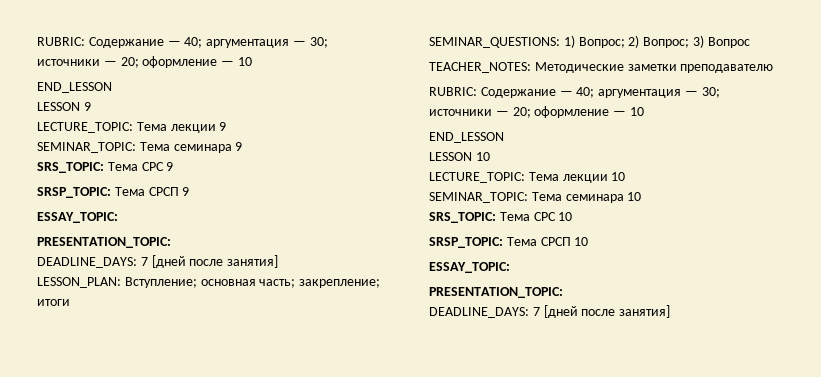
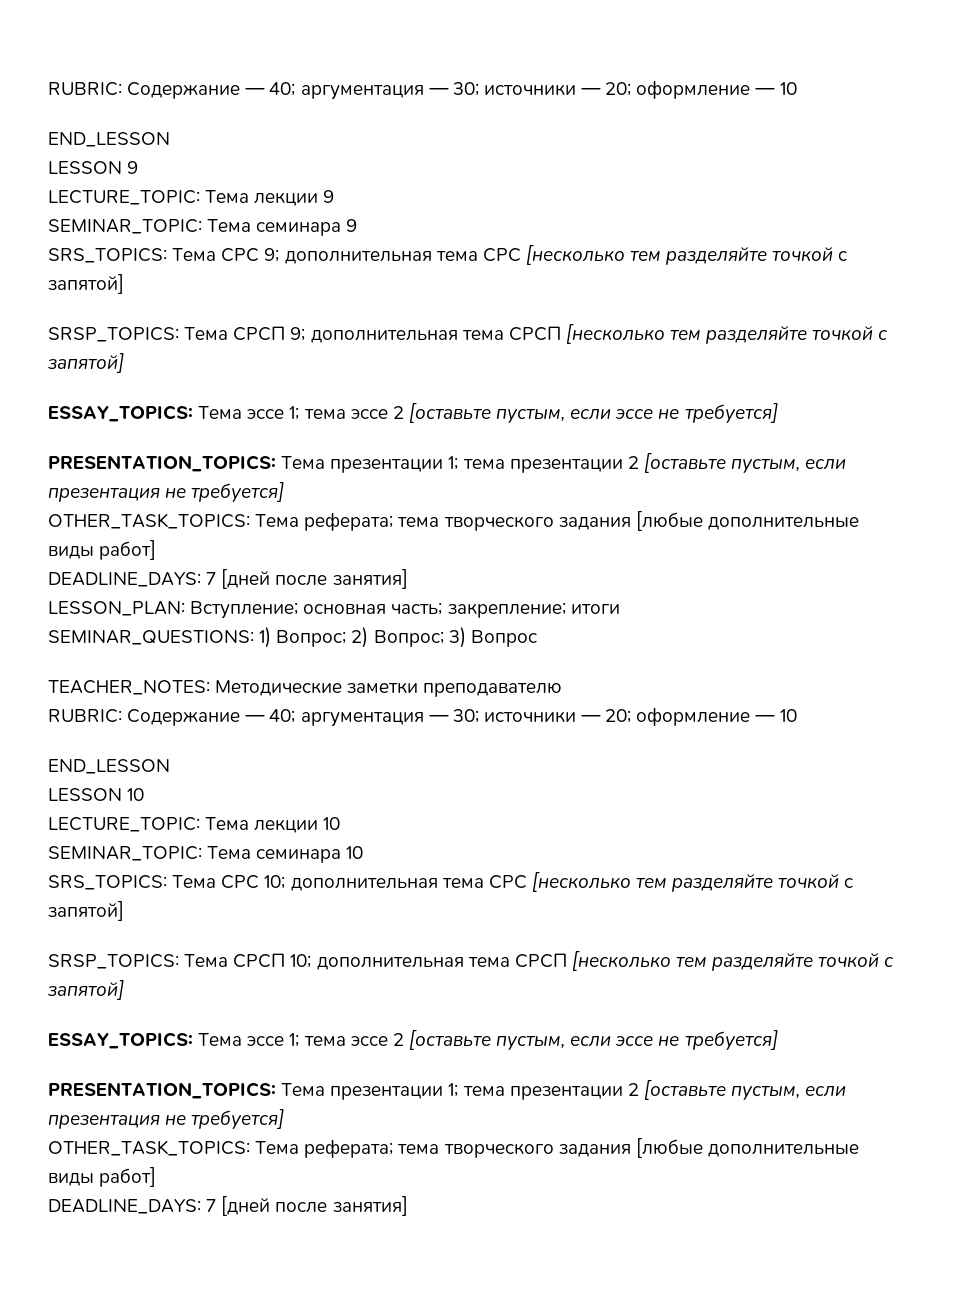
- SRS_TOPIC: Тема СРС 9
- SRSP_TOPIC: Тема СРСП 9
- ESSAY_TOPIC:
- PRESENTATION_TOPIC:
+ SRS_TOPICS: Тема СРС 9; дополнительная тема СРС [несколько тем разделяйте точкой с запятой]
+ SRSP_TOPICS: Тема СРСП 9; дополнительная тема СРСП [несколько тем разделяйте точкой с запятой]
+ ESSAY_TOPICS: Тема эссе 1; тема эссе 2 [оставьте пустым, если эссе не требуется]
+ PRESENTATION_TOPICS: Тема презентации 1; тема презентации 2 [оставьте пустым, если презентация не требуется]
+ OTHER_TASK_TOPICS: Тема реферата; тема творческого задания [любые дополнительные виды работ]
- SRS_TOPIC: Тема СРС 10
- SRSP_TOPIC: Тема СРСП 10
- ESSAY_TOPIC:
- PRESENTATION_TOPIC:
+ SRS_TOPICS: Тема СРС 10; дополнительная тема СРС [несколько тем разделяйте точкой с запятой]
+ SRSP_TOPICS: Тема СРСП 10; дополнительная тема СРСП [несколько тем разделяйте точкой с запятой]
+ ESSAY_TOPICS: Тема эссе 1; тема эссе 2 [оставьте пустым, если эссе не требуется]
+ PRESENTATION_TOPICS: Тема презентации 1; тема презентации 2 [оставьте пустым, если презентация не требуется]
+ OTHER_TASK_TOPICS: Тема реферата; тема творческого задания [любые дополнительные виды работ]

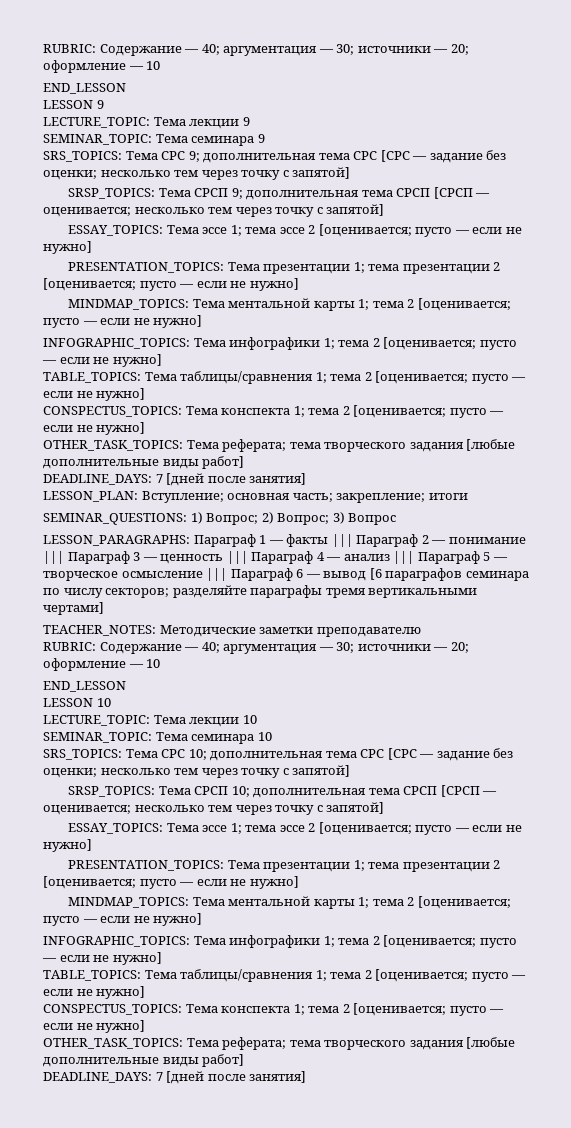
- SRS_TOPICS: Тема СРС 9; дополнительная тема СРС [несколько тем разделяйте точкой с запятой]
+ SRS_TOPICS: Тема СРС 9; дополнительная тема СРС [СРС — задание без оценки; несколько тем через точку с запятой]
- SRSP_TOPICS: Тема СРСП 9; дополнительная тема СРСП [несколько тем разделяйте точкой с запятой]
- ESSAY_TOPICS: Тема эссе 1; тема эссе 2 [оставьте пустым, если эссе не требуется]
- PRESENTATION_TOPICS: Тема презентации 1; тема презентации 2 [оставьте пустым, если презентация не требуется]
+ SRSP_TOPICS: Тема СРСП 9; дополнительная тема СРСП [СРСП — оценивается; несколько тем через точку с запятой]
+ ESSAY_TOPICS: Тема эссе 1; тема эссе 2 [оценивается; пусто — если не нужно]
+ PRESENTATION_TOPICS: Тема презентации 1; тема презентации 2 [оценивается; пусто — если не нужно]
+ MINDMAP_TOPICS: Тема ментальной карты 1; тема 2 [оценивается; пусто — если не нужно]
+ INFOGRAPHIC_TOPICS: Тема инфографики 1; тема 2 [оценивается; пусто — если не нужно]
+ TABLE_TOPICS: Тема таблицы/сравнения 1; тема 2 [оценивается; пусто — если не нужно]
+ CONSPECTUS_TOPICS: Тема конспекта 1; тема 2 [оценивается; пусто — если не нужно]
+ LESSON_PARAGRAPHS: Параграф 1 — факты ||| Параграф 2 — понимание ||| Параграф 3 — ценность ||| Параграф 4 — анализ ||| Параграф 5 — творческое осмысление ||| Параграф 6 — вывод [6 параграфов семинара по числу секторов; разделяйте параграфы тремя вертикальными чертами]
- SRS_TOPICS: Тема СРС 10; дополнительная тема СРС [несколько тем разделяйте точкой с запятой]
+ SRS_TOPICS: Тема СРС 10; дополнительная тема СРС [СРС — задание без оценки; несколько тем через точку с запятой]
- SRSP_TOPICS: Тема СРСП 10; дополнительная тема СРСП [несколько тем разделяйте точкой с запятой]
- ESSAY_TOPICS: Тема эссе 1; тема эссе 2 [оставьте пустым, если эссе не требуется]
- PRESENTATION_TOPICS: Тема презентации 1; тема презентации 2 [оставьте пустым, если презентация не требуется]
+ SRSP_TOPICS: Тема СРСП 10; дополнительная тема СРСП [СРСП — оценивается; несколько тем через точку с запятой]
+ ESSAY_TOPICS: Тема эссе 1; тема эссе 2 [оценивается; пусто — если не нужно]
+ PRESENTATION_TOPICS: Тема презентации 1; тема презентации 2 [оценивается; пусто — если не нужно]
+ MINDMAP_TOPICS: Тема ментальной карты 1; тема 2 [оценивается; пусто — если не нужно]
+ INFOGRAPHIC_TOPICS: Тема инфографики 1; тема 2 [оценивается; пусто — если не нужно]
+ TABLE_TOPICS: Тема таблицы/сравнения 1; тема 2 [оценивается; пусто — если не нужно]
+ CONSPECTUS_TOPICS: Тема конспекта 1; тема 2 [оценивается; пусто — если не нужно]

